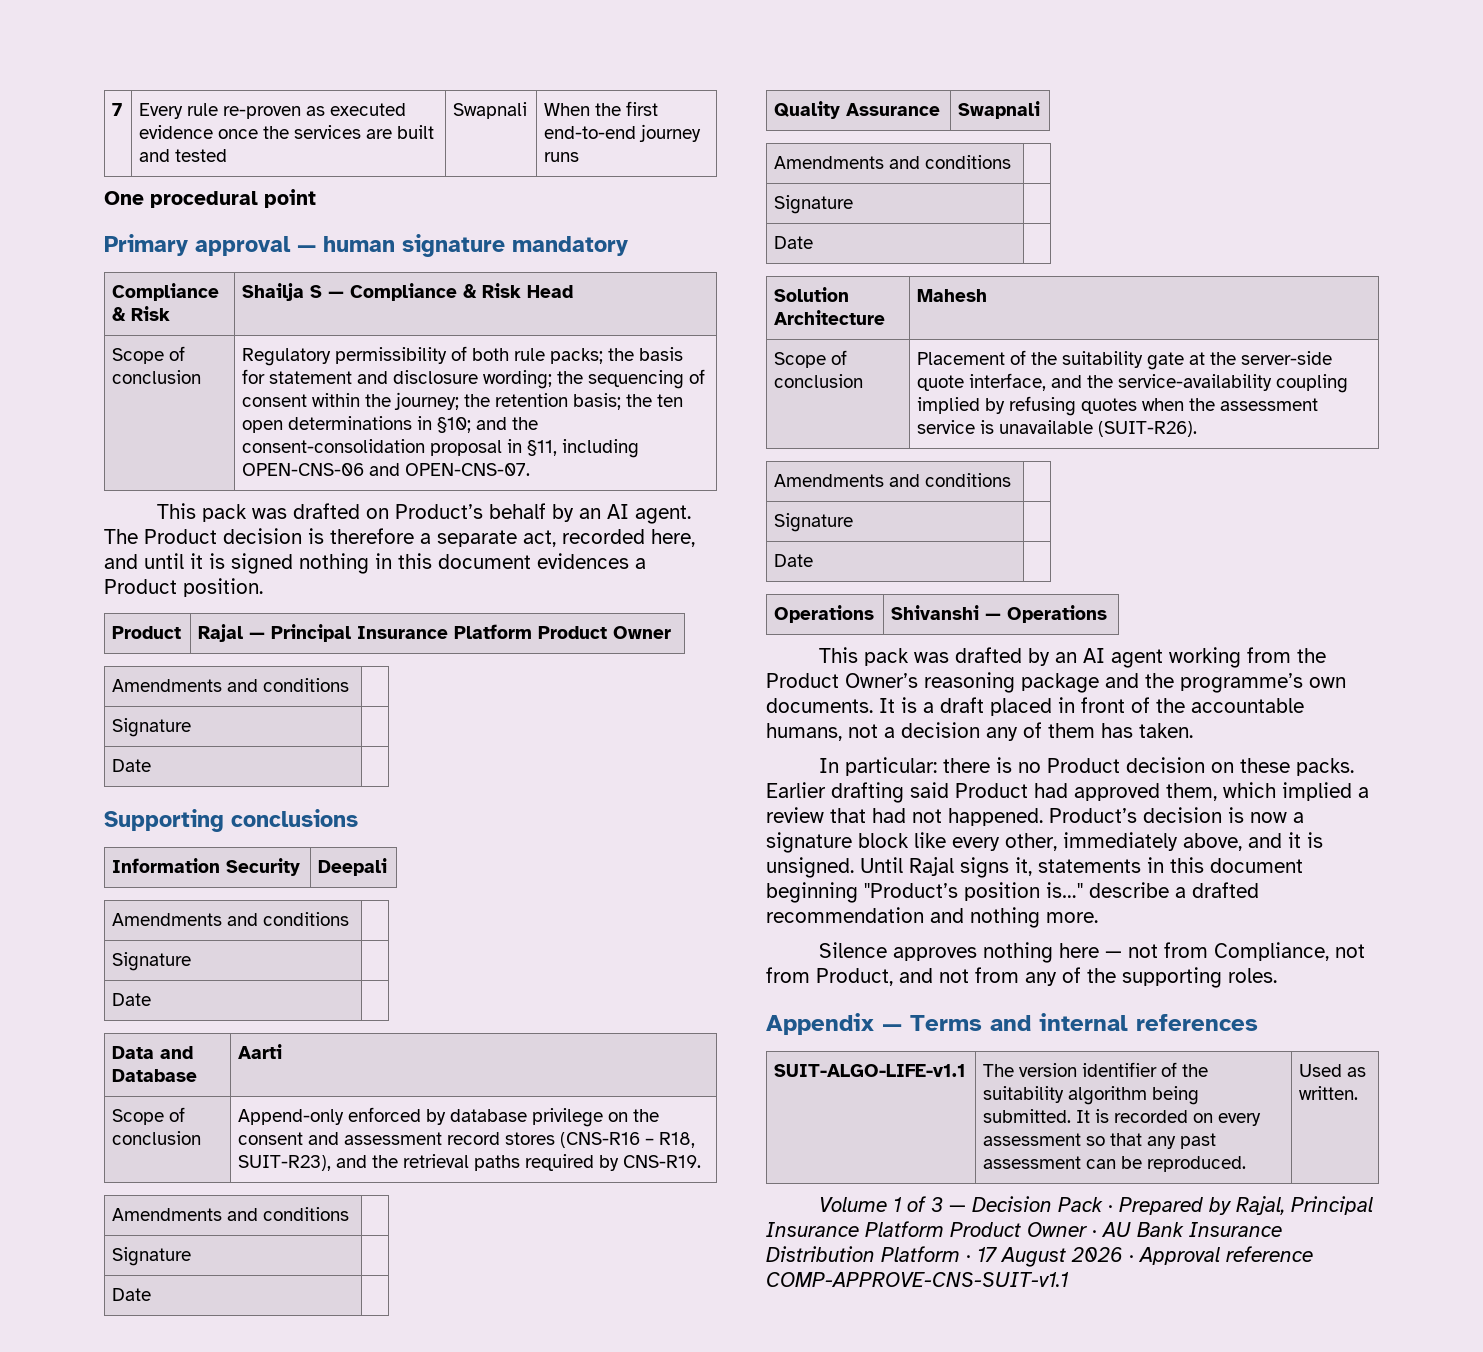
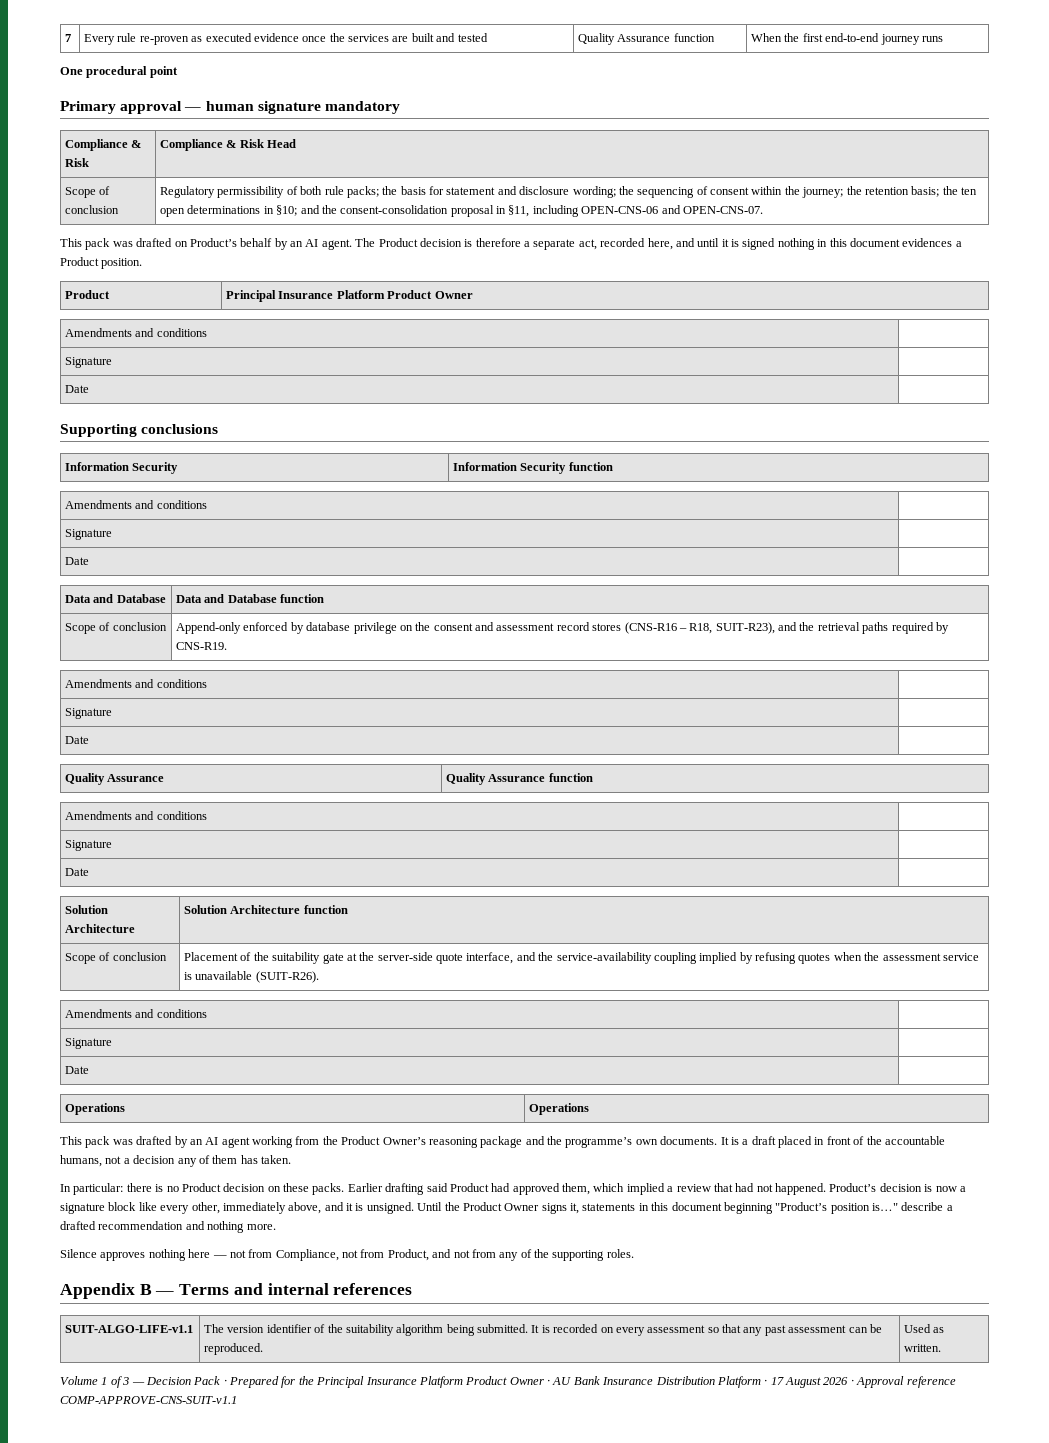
- 7 | Every rule re-proven as executed evidence once the services are built and tested | Swapnali | When the first end-to-end journey runs
+ 7 | Every rule re-proven as executed evidence once the services are built and tested | Quality Assurance function | When the first end-to-end journey runs
- Compliance & Risk | Shailja S — Compliance & Risk Head
+ Compliance & Risk | Compliance & Risk Head
- Product | Rajal — Principal Insurance Platform Product Owner
+ Product | Principal Insurance Platform Product Owner
- Information Security | Deepali
+ Information Security | Information Security function
- Data and Database | Aarti
+ Data and Database | Data and Database function
- Quality Assurance | Swapnali
+ Quality Assurance | Quality Assurance function
- Solution Architecture | Mahesh
+ Solution Architecture | Solution Architecture function
- Operations | Shivanshi — Operations
+ Operations | Operations
- Until Rajal signs it, statements in this document beginning "Product’s position is…" describe a drafted recommendation and nothing more.
+ Until the Product Owner signs it, statements in this document beginning "Product’s position is…" describe a drafted recommendation and nothing more.
- Appendix — Terms and internal references
+ Appendix B — Terms and internal references
- Volume 1 of 3 — Decision Pack · Prepared by Rajal, Principal Insurance Platform Product Owner · AU Bank Insurance Distribution Platform · 17 August 2026 · Approval reference COMP-APPROVE-CNS-SUIT-v1.1
+ Volume 1 of 3 — Decision Pack · Prepared for the Principal Insurance Platform Product Owner · AU Bank Insurance Distribution Platform · 17 August 2026 · Approval reference COMP-APPROVE-CNS-SUIT-v1.1

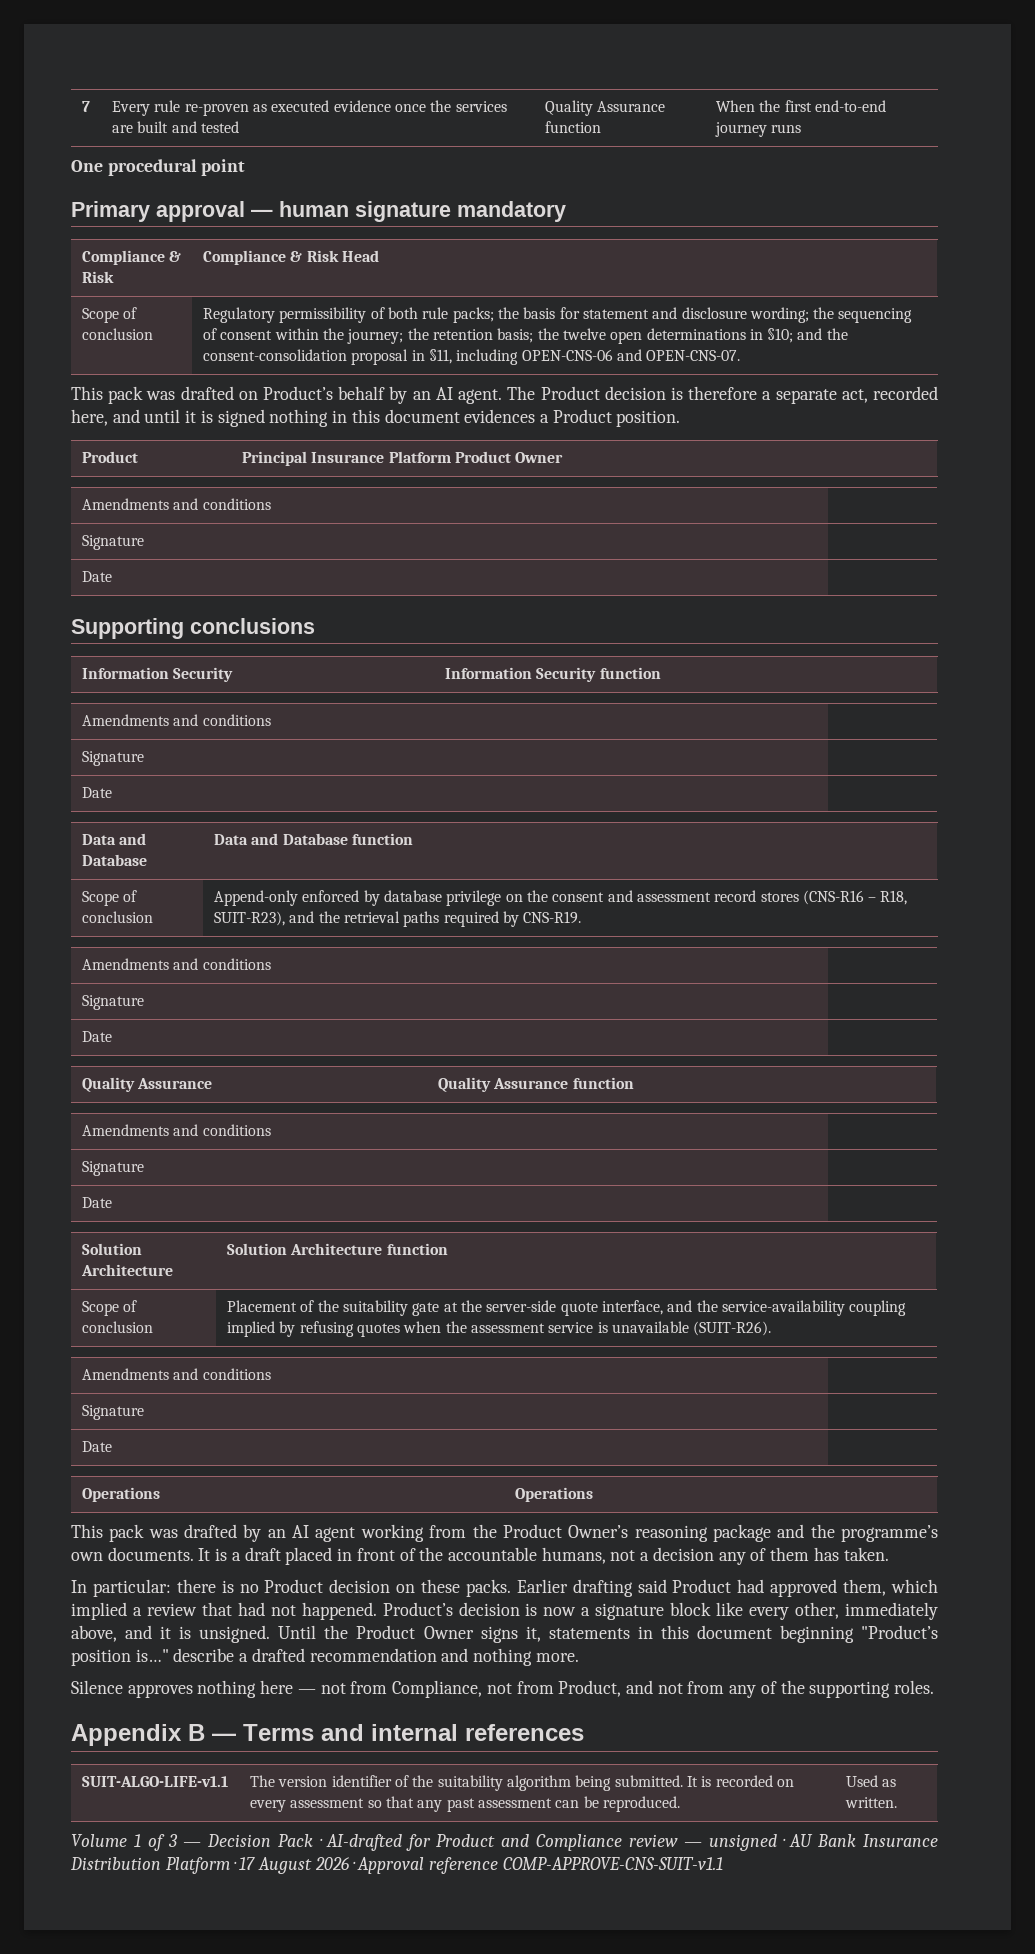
- Regulatory permissibility of both rule packs; the basis for statement and disclosure wording; the sequencing of consent within the journey; the retention basis; the ten open determinations in §10; and the consent-consolidation proposal in §11, including OPEN-CNS-06 and OPEN-CNS-07.
+ Regulatory permissibility of both rule packs; the basis for statement and disclosure wording; the sequencing of consent within the journey; the retention basis; the twelve open determinations in §10; and the consent-consolidation proposal in §11, including OPEN-CNS-06 and OPEN-CNS-07.
- Volume 1 of 3 — Decision Pack · Prepared for the Principal Insurance Platform Product Owner · AU Bank Insurance Distribution Platform · 17 August 2026 · Approval reference COMP-APPROVE-CNS-SUIT-v1.1
+ Volume 1 of 3 — Decision Pack · AI-drafted for Product and Compliance review — unsigned · AU Bank Insurance Distribution Platform · 17 August 2026 · Approval reference COMP-APPROVE-CNS-SUIT-v1.1

